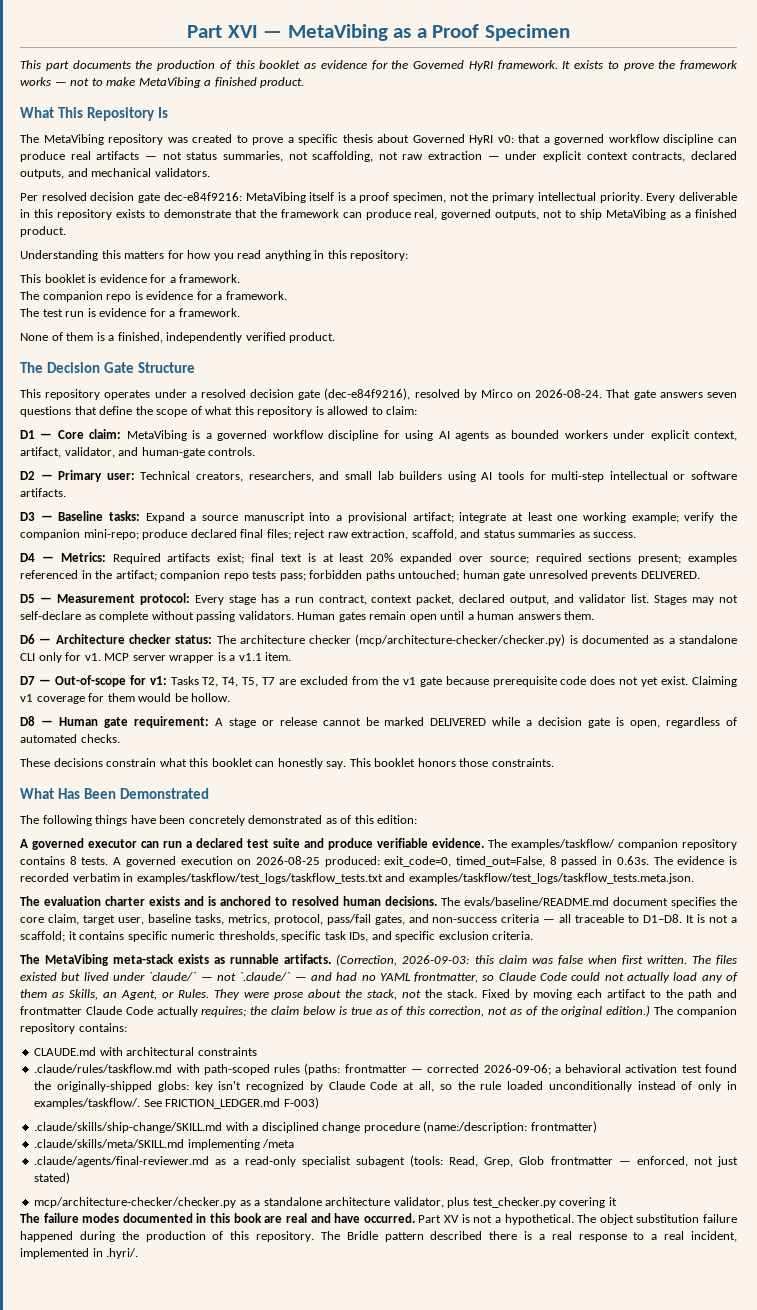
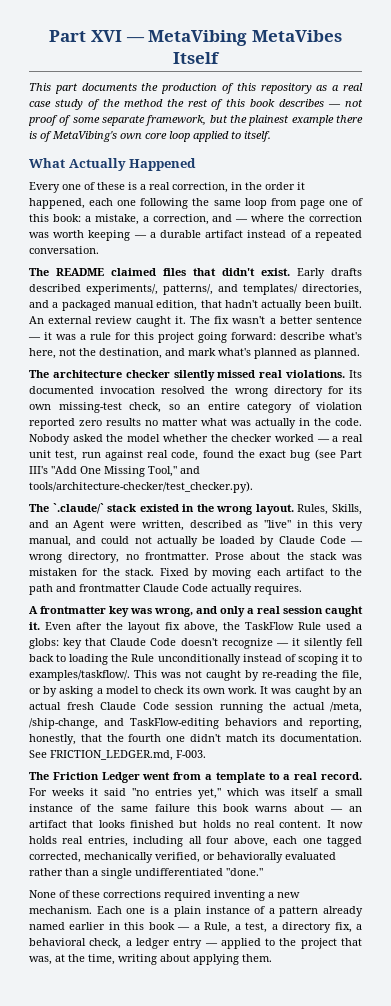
- Part XVI — MetaVibing as a Proof Specimen
+ Part XVI — MetaVibing MetaVibes Itself
- This part documents the production of this booklet as evidence for the Governed HyRI framework. It exists to prove the framework works — not to make MetaVibing a finished product.
- What This Repository Is
- The MetaVibing repository was created to prove a specific thesis about Governed HyRI v0: that a governed workflow discipline can produce real artifacts — not status summaries, not scaffolding, not raw extraction — under explicit context contracts, declared outputs, and mechanical validators.
- Per resolved decision gate dec-e84f9216: MetaVibing itself is a proof specimen, not the primary intellectual priority. Every deliverable in this repository exists to demonstrate that the framework can produce real, governed outputs, not to ship MetaVibing as a finished product.
- Understanding this matters for how you read anything in this repository:
- This booklet is evidence for a framework.
- The companion repo is evidence for a framework.
- The test run is evidence for a framework.
- None of them is a finished, independently verified product.
- The Decision Gate Structure
- This repository operates under a resolved decision gate (dec-e84f9216), resolved by Mirco on 2026-08-24. That gate answers seven questions that define the scope of what this repository is allowed to claim:
- D1 — Core claim: MetaVibing is a governed workflow discipline for using AI agents as bounded workers under explicit context, artifact, validator, and human-gate controls.
- D2 — Primary user: Technical creators, researchers, and small lab builders using AI tools for multi-step intellectual or software artifacts.
- D3 — Baseline tasks: Expand a source manuscript into a provisional artifact; integrate at least one working example; verify the companion mini-repo; produce declared final files; reject raw extraction, scaffold, and status summaries as success.
- D4 — Metrics: Required artifacts exist; final text is at least 20% expanded over source; required sections present; examples referenced in the artifact; companion repo tests pass; forbidden paths untouched; human gate unresolved prevents DELIVERED.
- D5 — Measurement protocol: Every stage has a run contract, context packet, declared output, and validator list. Stages may not self-declare as complete without passing validators. Human gates remain open until a human answers them.
- D6 — Architecture checker status: The architecture checker (mcp/architecture-checker/checker.py) is documented as a standalone CLI only for v1. MCP server wrapper is a v1.1 item.
- D7 — Out-of-scope for v1: Tasks T2, T4, T5, T7 are excluded from the v1 gate because prerequisite code does not yet exist. Claiming v1 coverage for them would be hollow.
- D8 — Human gate requirement: A stage or release cannot be marked DELIVERED while a decision gate is open, regardless of automated checks.
- These decisions constrain what this booklet can honestly say. This booklet honors those constraints.
- What Has Been Demonstrated
- The following things have been concretely demonstrated as of this edition:
- A governed executor can run a declared test suite and produce verifiable evidence. The examples/taskflow/ companion repository contains 8 tests. A governed execution on 2026-08-25 produced: exit_code=0, timed_out=False, 8 passed in 0.63s. The evidence is recorded verbatim in examples/taskflow/test_logs/taskflow_tests.txt and examples/taskflow/test_logs/taskflow_tests.meta.json.
- The evaluation charter exists and is anchored to resolved human decisions. The evals/baseline/README.md document specifies the core claim, target user, baseline tasks, metrics, protocol, pass/fail gates, and non-success criteria — all traceable to D1–D8. It is not a scaffold; it contains specific numeric thresholds, specific task IDs, and specific exclusion criteria.
- The MetaVibing meta-stack exists as runnable artifacts. (Correction, 2026-09-03: this claim was false when first written. The files existed but lived under `claude/` — not `.claude/` — and had no YAML frontmatter, so Claude Code could not actually load any of them as Skills, an Agent, or Rules. They were prose about the stack, not the stack.
+ This part documents the production of this repository as a real case study of the method the rest of this book describes — not proof of some separate framework, but the plainest example there is of MetaVibing's own core loop applied to itself.
+ What Actually Happened
+ Every one of these is a real correction, in the order it happened, each one following the same loop from page one of this book: a mistake, a correction, and — where the correction was worth keeping — a durable artifact instead of a repeated conversation.
+ The README claimed files that didn't exist. Early drafts described experiments/, patterns/, and templates/ directories, and a packaged manual edition, that hadn't actually been built. An external review caught it. The fix wasn't a better sentence — it was a rule for this project going forward: describe what's here, not the destination, and mark what's planned as planned.
+ The architecture checker silently missed real violations. Its documented invocation resolved the wrong directory for its own missing-test check, so an entire category of violation reported zero results no matter what was actually in the code. Nobody asked the model whether the checker worked — a real unit test, run against real code, found the exact bug (see Part III's "Add One Missing Tool," and tools/architecture-checker/test_checker.py).
+ The `.claude/` stack existed in the wrong layout. Rules, Skills, and an Agent were written, described as "live" in this very manual, and could not actually be loaded by Claude Code — wrong directory, no frontmatter. Prose about the stack was mistaken for the stack.
- Fixed by moving each artifact to the path and frontmatter Claude Code actually requires; the claim below is true as of this correction, not as of the original edition.) The companion repository contains:
- CLAUDE.md with architectural constraints
- .claude/rules/taskflow.md with path-scoped rules (paths: frontmatter — corrected 2026-09-06; a behavioral activation test found the originally-shipped globs: key isn't recognized by Claude Code at all, so the rule loaded unconditionally instead of only in examples/taskflow/. See FRICTION_LEDGER.md F-003)
- .claude/skills/ship-change/SKILL.md with a disciplined change procedure (name:/description: frontmatter)
- .claude/skills/meta/SKILL.md implementing /meta
- .claude/agents/final-reviewer.md as a read-only specialist subagent (tools: Read, Grep, Glob frontmatter — enforced, not just stated)
- mcp/architecture-checker/checker.py as a standalone architecture validator, plus test_checker.py covering it
- The failure modes documented in this book are real and have occurred. Part XV is not a hypothetical. The object substitution failure happened during the production of this repository. The Bridle pattern described there is a real response to a real incident, implemented in .hyri/.
+ Fixed by moving each artifact to the path and frontmatter Claude Code actually requires.
+ A frontmatter key was wrong, and only a real session caught it. Even after the layout fix above, the TaskFlow Rule used a globs: key that Claude Code doesn't recognize — it silently fell back to loading the Rule unconditionally instead of scoping it to examples/taskflow/. This was not caught by re-reading the file, or by asking a model to check its own work. It was caught by an actual fresh Claude Code session running the actual /meta, /ship-change, and TaskFlow-editing behaviors and reporting, honestly, that the fourth one didn't match its documentation. See FRICTION_LEDGER.md, F-003.
+ The Friction Ledger went from a template to a real record. For weeks it said "no entries yet," which was itself a small instance of the same failure this book warns about — an artifact that looks finished but holds no real content. It now holds real entries, including all four above, each one tagged corrected, mechanically verified, or behaviorally evaluated rather than a single undifferentiated "done."
+ None of these corrections required inventing a new mechanism. Each one is a plain instance of a pattern already named earlier in this book — a Rule, a test, a directory fix, a behavioral check, a ledger entry — applied to the project that was, at the time, writing about applying them.

